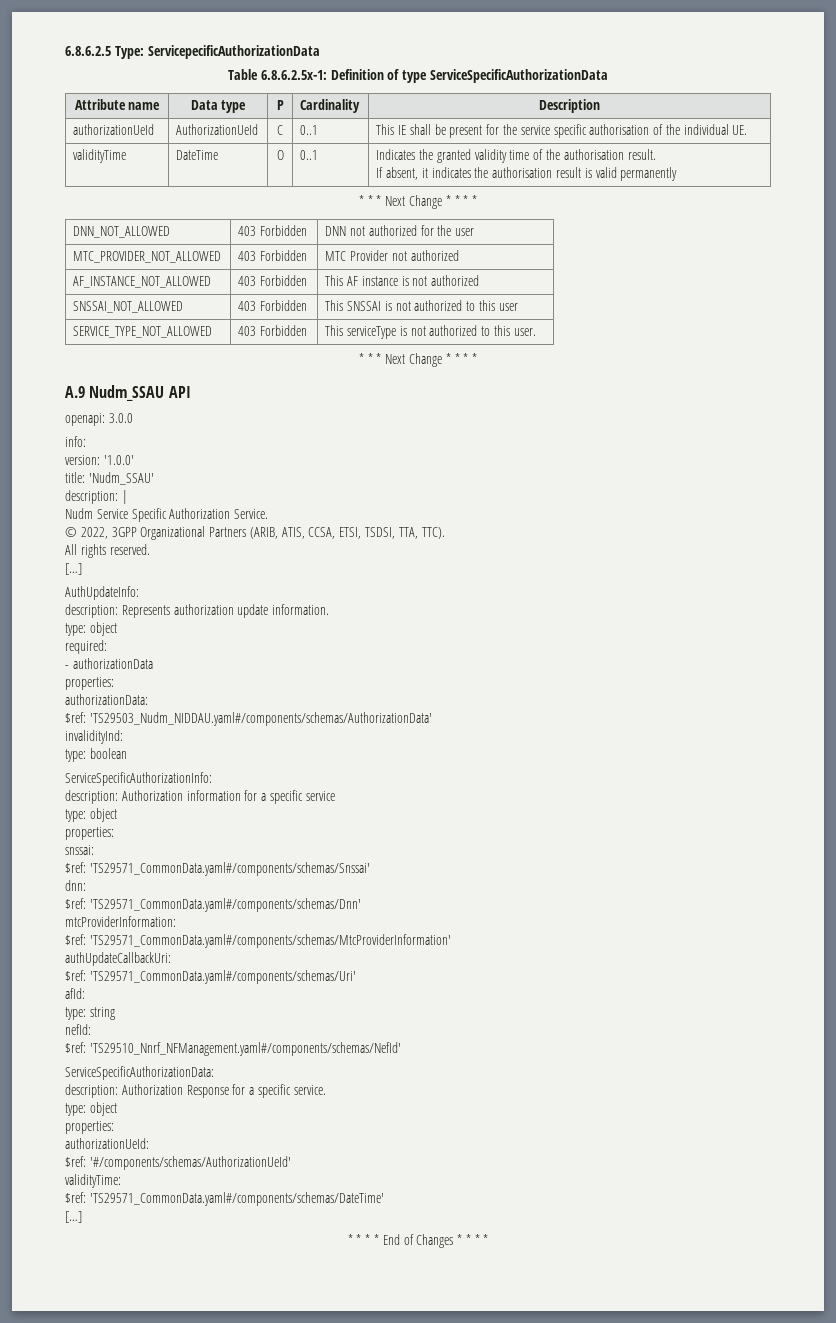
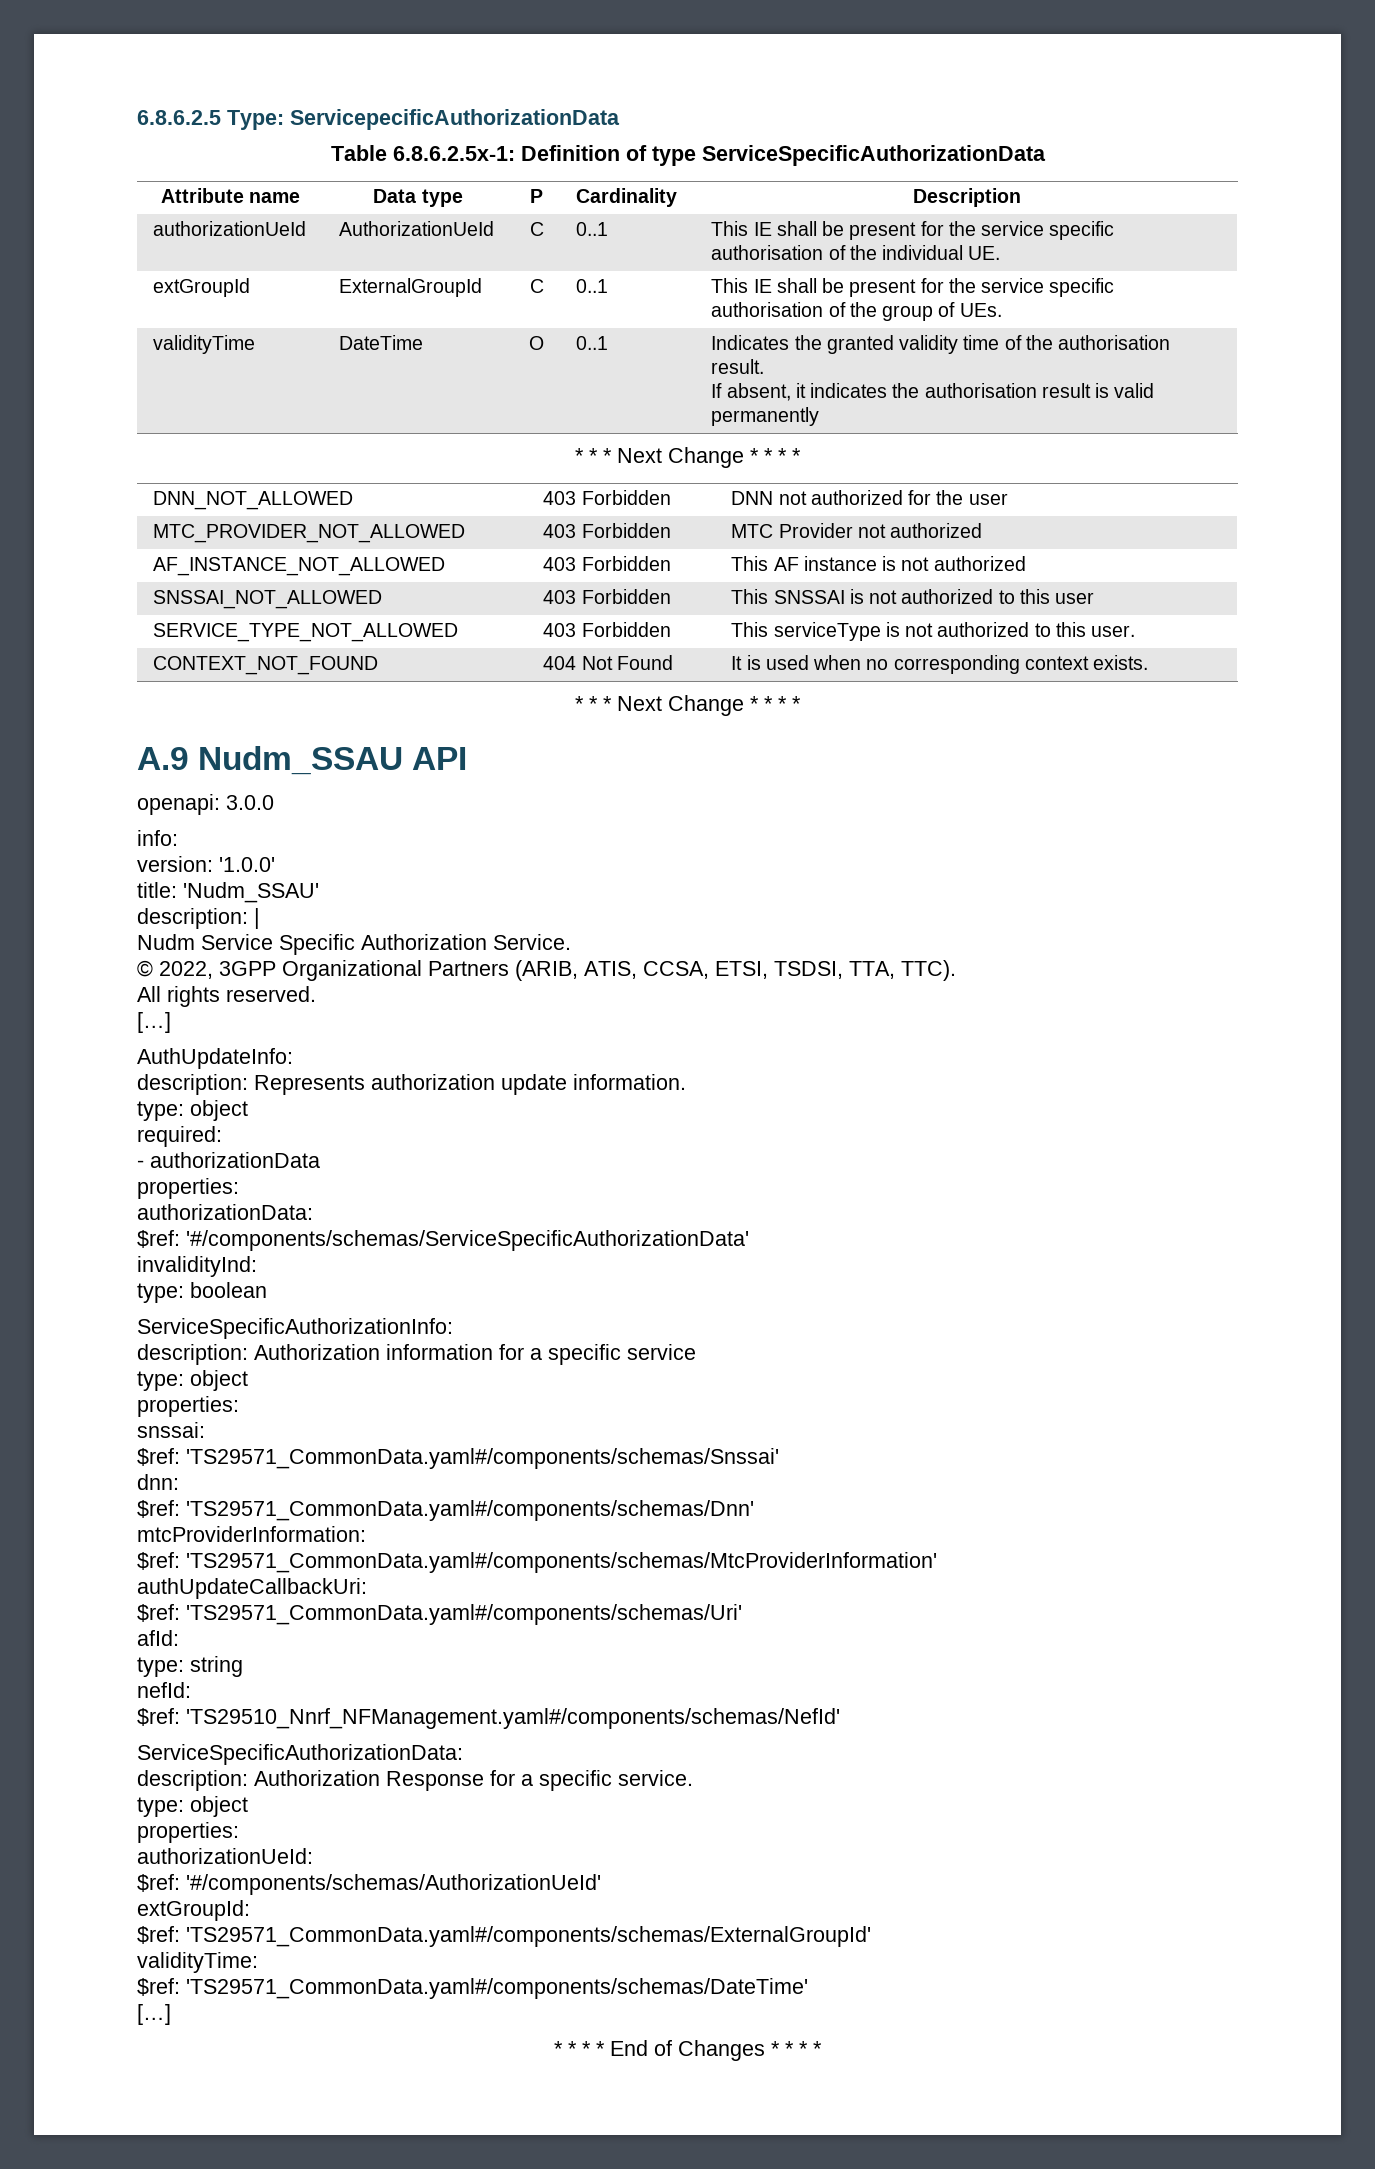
+ extGroupId | ExternalGroupId | C | 0..1 | This IE shall be present for the service specific authorisation of the group of UEs.
+ CONTEXT_NOT_FOUND | 404 Not Found | It is used when no corresponding context exists.
- $ref: 'TS29503_Nudm_NIDDAU.yaml#/components/schemas/AuthorizationData'
+ $ref: '#/components/schemas/ServiceSpecificAuthorizationData'
+ extGroupId:
+ $ref: 'TS29571_CommonData.yaml#/components/schemas/ExternalGroupId'

